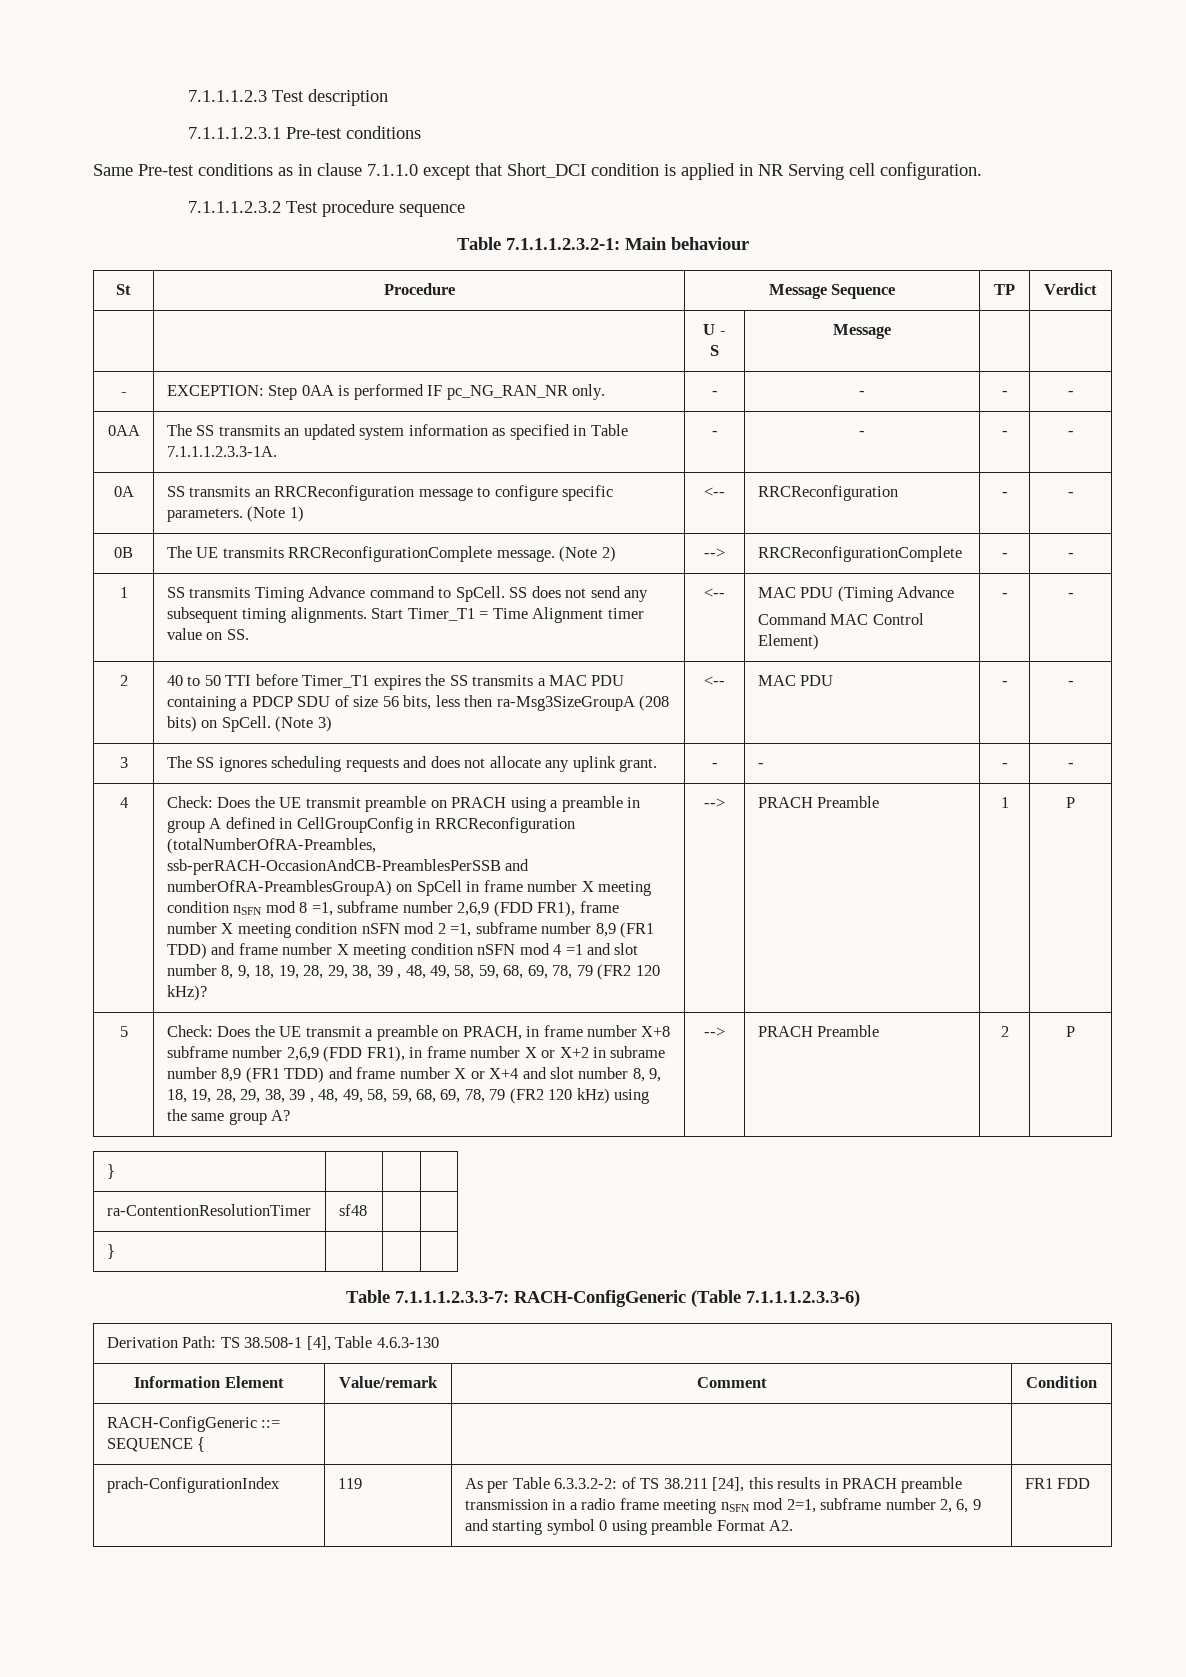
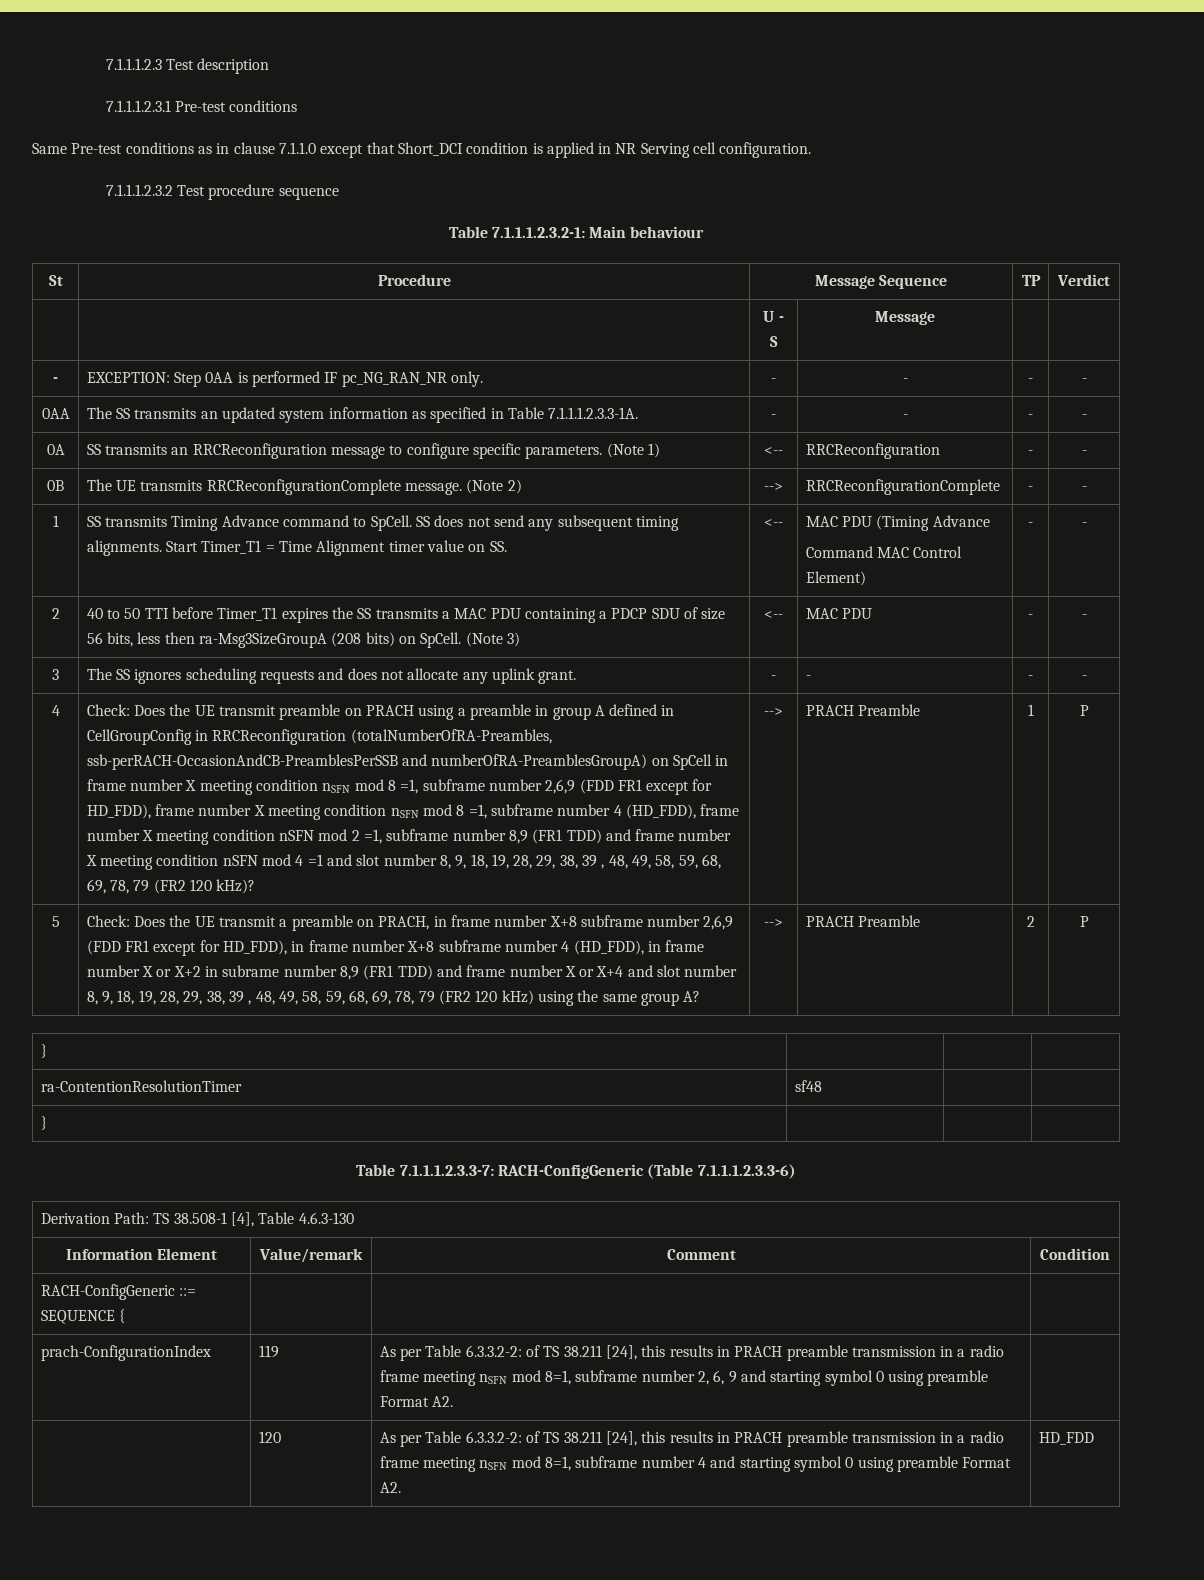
- Does the UE transmit preamble on PRACH using a preamble in group A defined in CellGroupConfig in RRCReconfiguration (totalNumberOfRA-Preambles, ssb-perRACH-OccasionAndCB-PreamblesPerSSB and numberOfRA-PreamblesGroupA) on SpCell in frame number X meeting condition nSFN mod 8 =1, subframe number 2,6,9 (FDD FR1), frame number X meeting condition nSFN mod 2 =1, subframe number 8,9 (FR1 TDD) and frame number X meeting condition nSFN mod 4 =1 and slot number 8, 9, 18, 19, 28, 29, 38, 39 , 48, 49, 58, 59, 68, 69, 78, 79 (FR2 120 kHz)?
+ Does the UE transmit preamble on PRACH using a preamble in group A defined in CellGroupConfig in RRCReconfiguration (totalNumberOfRA-Preambles, ssb-perRACH-OccasionAndCB-PreamblesPerSSB and numberOfRA-PreamblesGroupA) on SpCell in frame number X meeting condition nSFN mod 8 =1, subframe number 2,6,9 (FDD FR1 except for HD_FDD), frame number X meeting condition nSFN mod 8 =1, subframe number 4 (HD_FDD), frame number X meeting condition nSFN mod 2 =1, subframe number 8,9 (FR1 TDD) and frame number X meeting condition nSFN mod 4 =1 and slot number 8, 9, 18, 19, 28, 29, 38, 39 , 48, 49, 58, 59, 68, 69, 78, 79 (FR2 120 kHz)?
- Does the UE transmit a preamble on PRACH, in frame number X+8 subframe number 2,6,9 (FDD FR1), in frame number X or X+2 in subrame number 8,9 (FR1 TDD) and frame number X or X+4 and slot number 8, 9, 18, 19, 28, 29, 38, 39 , 48, 49, 58, 59, 68, 69, 78, 79 (FR2 120 kHz) using the same group A?
+ Does the UE transmit a preamble on PRACH, in frame number X+8 subframe number 2,6,9 (FDD FR1 except for HD_FDD), in frame number X+8 subframe number 4 (HD_FDD), in frame number X or X+2 in subrame number 8,9 (FR1 TDD) and frame number X or X+4 and slot number 8, 9, 18, 19, 28, 29, 38, 39 , 48, 49, 58, 59, 68, 69, 78, 79 (FR2 120 kHz) using the same group A?
- prach-ConfigurationIndex | 119 | As per Table 6.3.3.2-2: of TS 38.211 [24], this results in PRACH preamble transmission in a radio frame meeting nSFN mod 2=1, subframe number 2, 6, 9 and starting symbol 0 using preamble Format A2. | FR1 FDD
+ prach-ConfigurationIndex | 119 | As per Table 6.3.3.2-2: of TS 38.211 [24], this results in PRACH preamble transmission in a radio frame meeting nSFN mod 8=1, subframe number 2, 6, 9 and starting symbol 0 using preamble Format A2. |
+ | 120 | As per Table 6.3.3.2-2: of TS 38.211 [24], this results in PRACH preamble transmission in a radio frame meeting nSFN mod 8=1, subframe number 4 and starting symbol 0 using preamble Format A2. | HD_FDD

